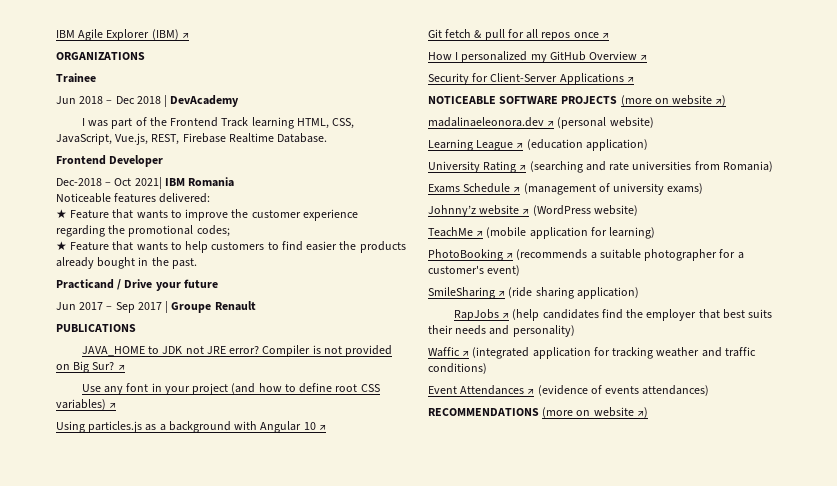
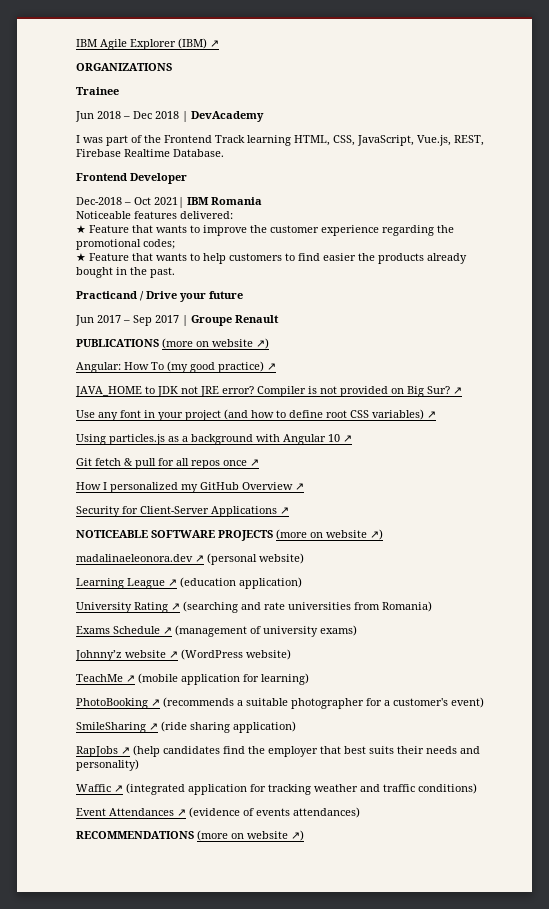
- PUBLICATIONS
+ PUBLICATIONS (more on website ↗)
+ Angular: How To (my good practice) ↗

